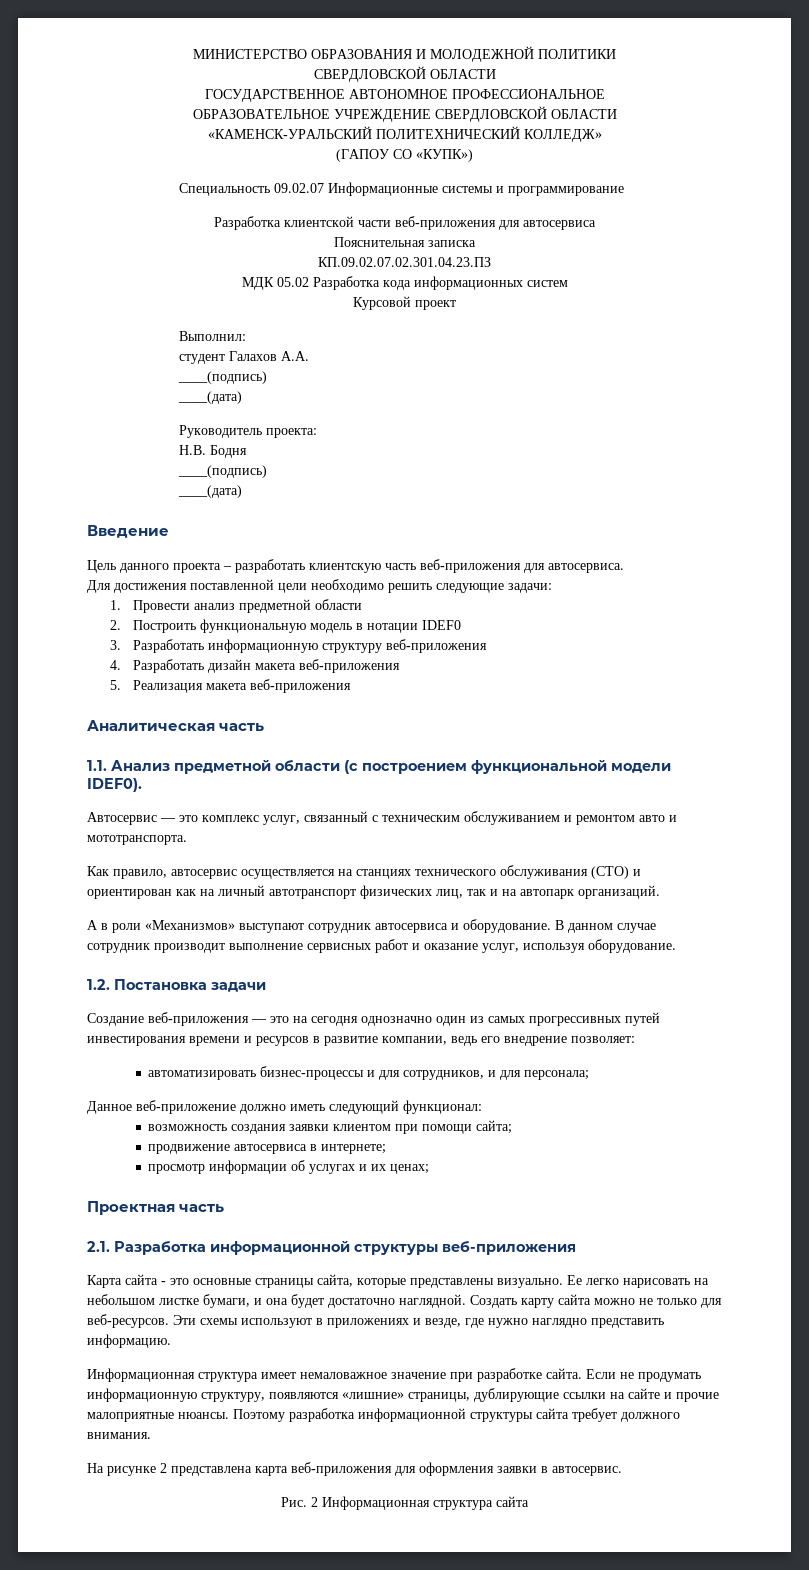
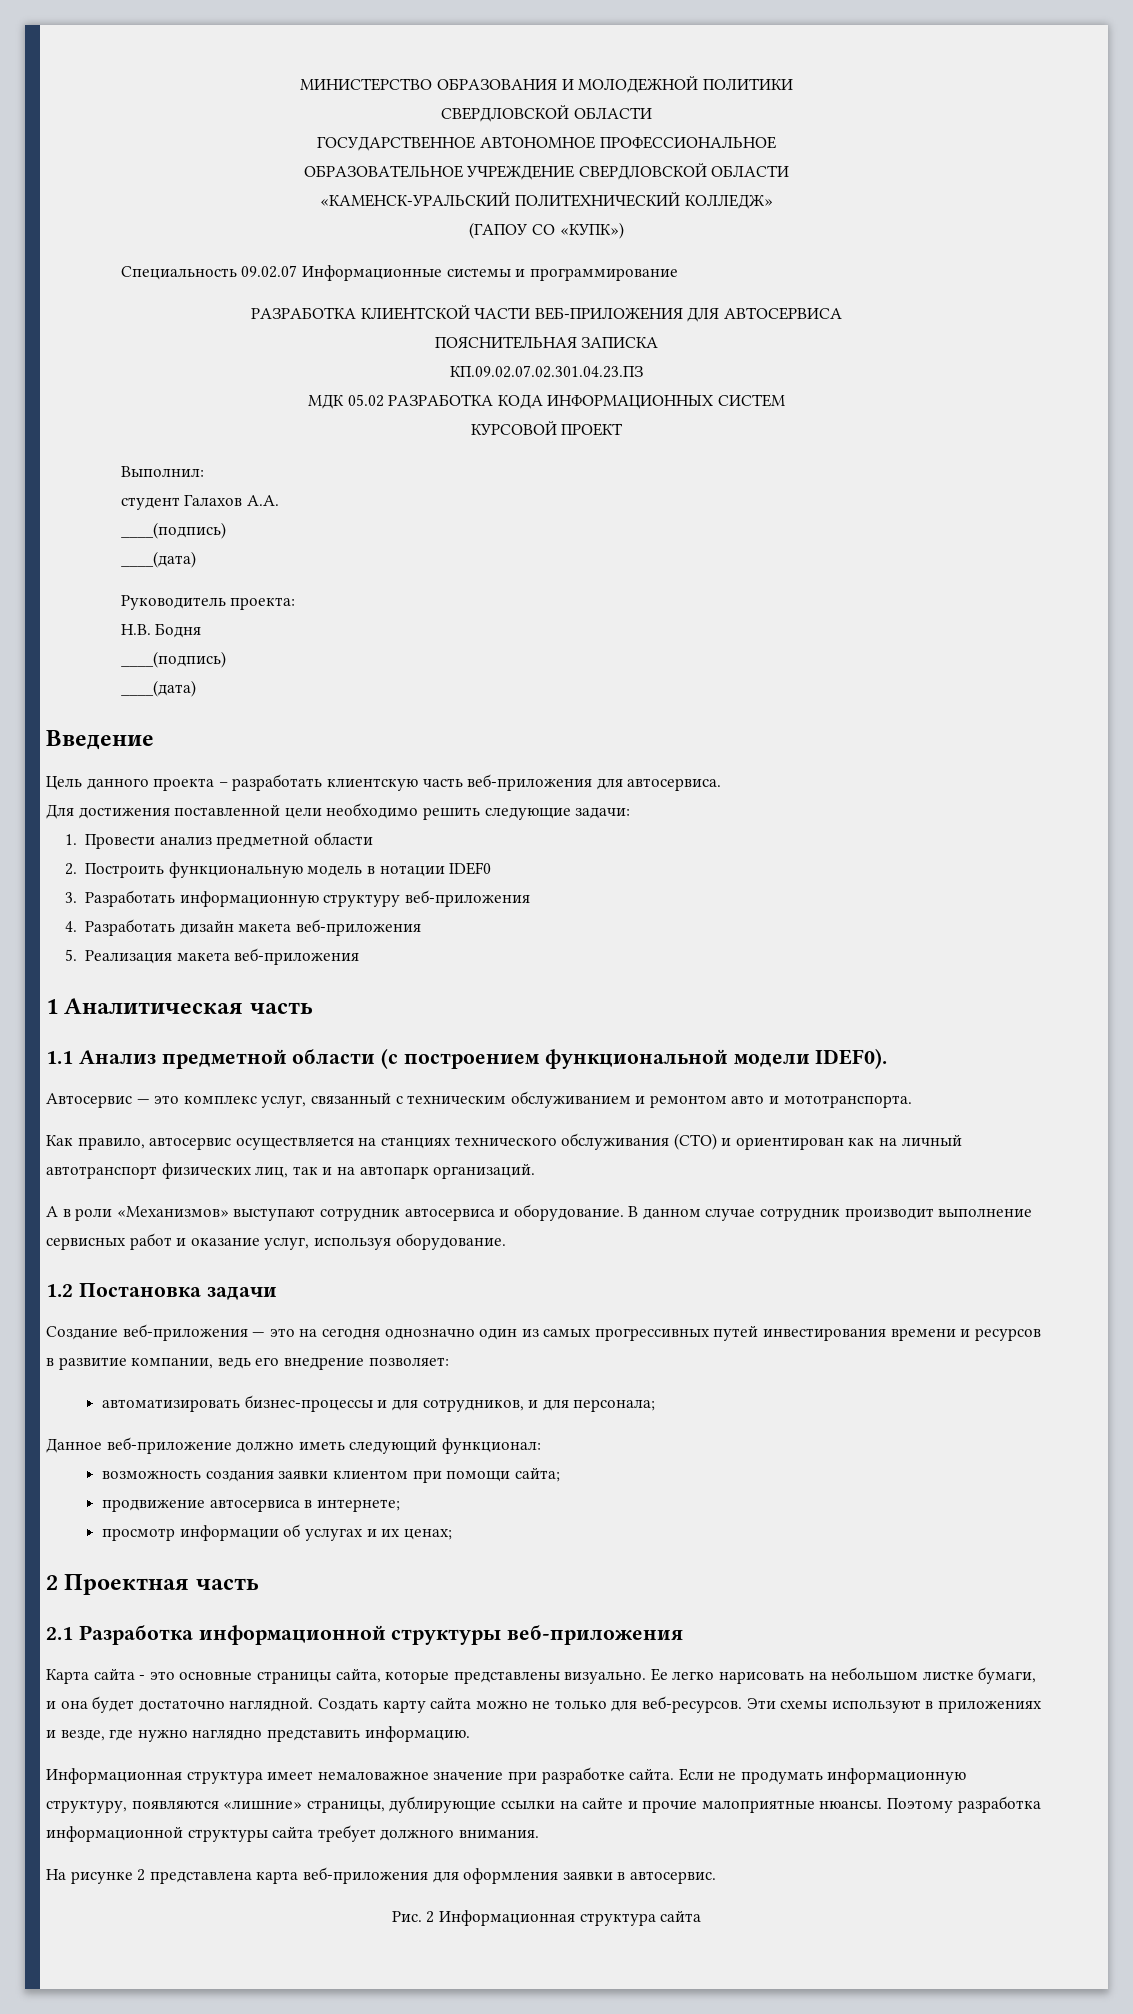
- Разработка клиентской части веб-приложения для автосервиса
- Пояснительная записка
+ РАЗРАБОТКА КЛИЕНТСКОЙ ЧАСТИ ВЕБ-ПРИЛОЖЕНИЯ ДЛЯ АВТОСЕРВИСА
+ ПОЯСНИТЕЛЬНАЯ ЗАПИСКА
  КП.09.02.07.02.301.04.23.ПЗ
- МДК 05.02 Разработка кода информационных систем
- Курсовой проект
+ МДК 05.02 РАЗРАБОТКА КОДА ИНФОРМАЦИОННЫХ СИСТЕМ
+ КУРСОВОЙ ПРОЕКТ
- Аналитическая часть
+ 1 Аналитическая часть
- 1.1. Анализ предметной области (с построением функциональной модели IDEF0).
+ 1.1 Анализ предметной области (с построением функциональной модели IDEF0).
- 1.2. Постановка задачи
+ 1.2 Постановка задачи
- Проектная часть
+ 2 Проектная часть
- 2.1. Разработка информационной структуры веб-приложения
+ 2.1 Разработка информационной структуры веб-приложения

